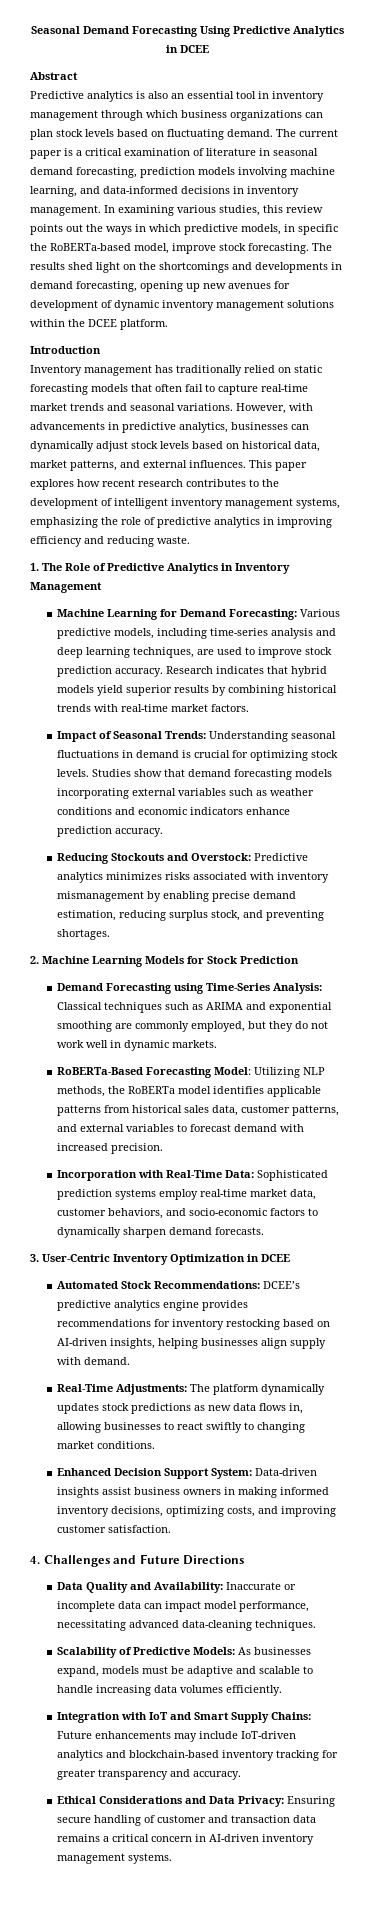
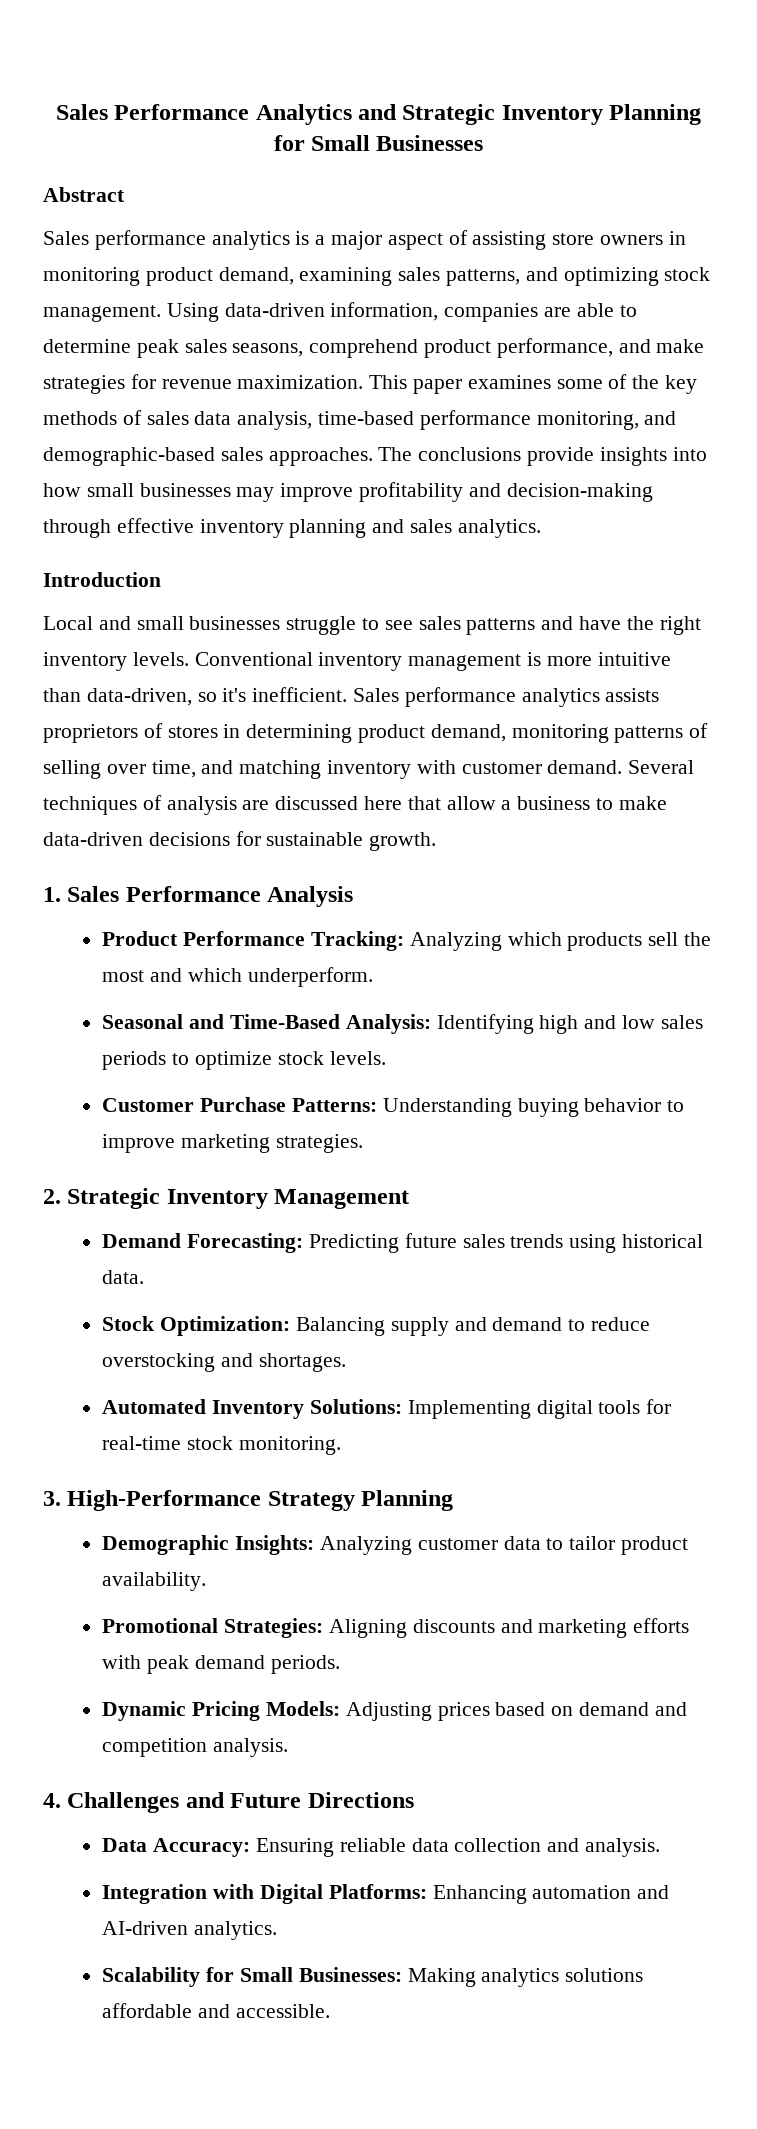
- Seasonal Demand Forecasting Using Predictive Analytics in DCEE
+ Sales Performance Analytics and Strategic Inventory Planning for Small Businesses
  Abstract
- Predictive analytics is also an essential tool in inventory management through which business organizations can plan stock levels based on fluctuating demand. The current paper is a critical examination of literature in seasonal demand forecasting, prediction models involving machine learning, and data-informed decisions in inventory management. In examining various studies, this review points out the ways in which predictive models, in specific the RoBERTa-based model, improve stock forecasting. The results shed light on the shortcomings and developments in demand forecasting, opening up new avenues for development of dynamic inventory management solutions within the DCEE platform.
+ Sales performance analytics is a major aspect of assisting store owners in monitoring product demand, examining sales patterns, and optimizing stock management. Using data-driven information, companies are able to determine peak sales seasons, comprehend product performance, and make strategies for revenue maximization. This paper examines some of the key methods of sales data analysis, time-based performance monitoring, and demographic-based sales approaches. The conclusions provide insights into how small businesses may improve profitability and decision-making through effective inventory planning and sales analytics.
  Introduction
- Inventory management has traditionally relied on static forecasting models that often fail to capture real-time market trends and seasonal variations. However, with advancements in predictive analytics, businesses can dynamically adjust stock levels based on historical data, market patterns, and external influences. This paper explores how recent research contributes to the development of intelligent inventory management systems, emphasizing the role of predictive analytics in improving efficiency and reducing waste.
- 1. The Role of Predictive Analytics in Inventory Management
- Machine Learning for Demand Forecasting: Various predictive models, including time-series analysis and deep learning techniques, are used to improve stock prediction accuracy. Research indicates that hybrid models yield superior results by combining historical trends with real-time market factors.
- Impact of Seasonal Trends: Understanding seasonal fluctuations in demand is crucial for optimizing stock levels. Studies show that demand forecasting models incorporating external variables such as weather conditions and economic indicators enhance prediction accuracy.
- Reducing Stockouts and Overstock: Predictive analytics minimizes risks associated with inventory mismanagement by enabling precise demand estimation, reducing surplus stock, and preventing shortages.
- 2. Machine Learning Models for Stock Prediction
- Demand Forecasting using Time-Series Analysis: Classical techniques such as ARIMA and exponential smoothing are commonly employed, but they do not work well in dynamic markets.
- RoBERTa-Based Forecasting Model: Utilizing NLP methods, the RoBERTa model identifies applicable patterns from historical sales data, customer patterns, and external variables to forecast demand with increased precision.
- Incorporation with Real-Time Data: Sophisticated prediction systems employ real-time market data, customer behaviors, and socio-economic factors to dynamically sharpen demand forecasts.
- 3. User-Centric Inventory Optimization in DCEE
- Automated Stock Recommendations: DCEE’s predictive analytics engine provides recommendations for inventory restocking based on AI-driven insights, helping businesses align supply with demand.
- Real-Time Adjustments: The platform dynamically updates stock predictions as new data flows in, allowing businesses to react swiftly to changing market conditions.
- Enhanced Decision Support System: Data-driven insights assist business owners in making informed inventory decisions, optimizing costs, and improving customer satisfaction.
+ Local and small businesses struggle to see sales patterns and have the right inventory levels. Conventional inventory management is more intuitive than data-driven, so it's inefficient. Sales performance analytics assists proprietors of stores in determining product demand, monitoring patterns of selling over time, and matching inventory with customer demand. Several techniques of analysis are discussed here that allow a business to make data-driven decisions for sustainable growth.
+ 1. Sales Performance Analysis
+ Product Performance Tracking: Analyzing which products sell the most and which underperform.
+ Seasonal and Time-Based Analysis: Identifying high and low sales periods to optimize stock levels.
+ Customer Purchase Patterns: Understanding buying behavior to improve marketing strategies.
+ 2. Strategic Inventory Management
+ Demand Forecasting: Predicting future sales trends using historical data.
+ Stock Optimization: Balancing supply and demand to reduce overstocking and shortages.
+ Automated Inventory Solutions: Implementing digital tools for real-time stock monitoring.
+ 3. High-Performance Strategy Planning
+ Demographic Insights: Analyzing customer data to tailor product availability.
+ Promotional Strategies: Aligning discounts and marketing efforts with peak demand periods.
+ Dynamic Pricing Models: Adjusting prices based on demand and competition analysis.
- Data Quality and Availability: Inaccurate or incomplete data can impact model performance, necessitating advanced data-cleaning techniques.
- Scalability of Predictive Models: As businesses expand, models must be adaptive and scalable to handle increasing data volumes efficiently.
- Integration with IoT and Smart Supply Chains: Future enhancements may include IoT-driven analytics and blockchain-based inventory tracking for greater transparency and accuracy.
- Ethical Considerations and Data Privacy: Ensuring secure handling of customer and transaction data remains a critical concern in AI-driven inventory management systems.
+ Data Accuracy: Ensuring reliable data collection and analysis.
+ Integration with Digital Platforms: Enhancing automation and AI-driven analytics.
+ Scalability for Small Businesses: Making analytics solutions affordable and accessible.

